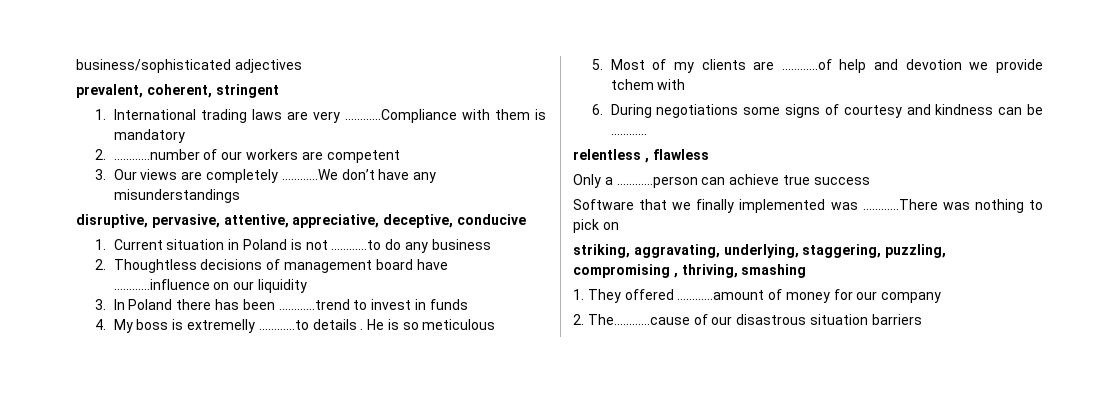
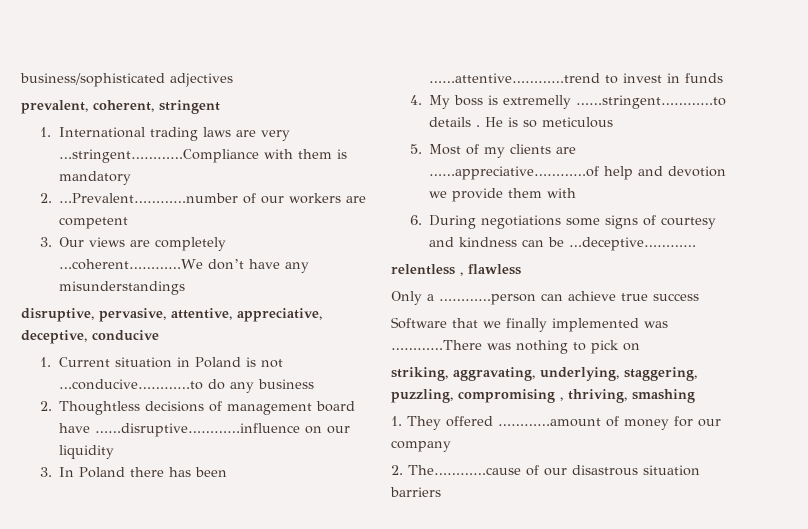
- 1. International trading laws are very …………Compliance with them is mandatory
+ 1. International trading laws are very …stringent…………Compliance with them is mandatory
- 2. …………number of our workers are competent
+ 2. …Prevalent…………number of our workers are competent
- 3. Our views are completely …………We don’t have any misunderstandings
+ 3. Our views are completely …coherent…………We don’t have any misunderstandings
- 1. Current situation in Poland is not …………to do any business
+ 1. Current situation in Poland is not …conducive…………to do any business
- 2. Thoughtless decisions of management board have …………influence on our liquidity
+ 2. Thoughtless decisions of management board have ……disruptive…………influence on our liquidity
- 3. In Poland there has been …………trend to invest in funds
+ 3. In Poland there has been ……attentive…………trend to invest in funds
- 4. My boss is extremelly …………to details .
+ 4. My boss is extremelly ……stringent…………to details .
- 5. Most of my clients are …………of help and devotion we provide tchem with
+ 5. Most of my clients are ……appreciative…………of help and devotion we provide them with
- 6. During negotiations some signs of courtesy and kindness can be …………
+ 6. During negotiations some signs of courtesy and kindness can be …deceptive…………

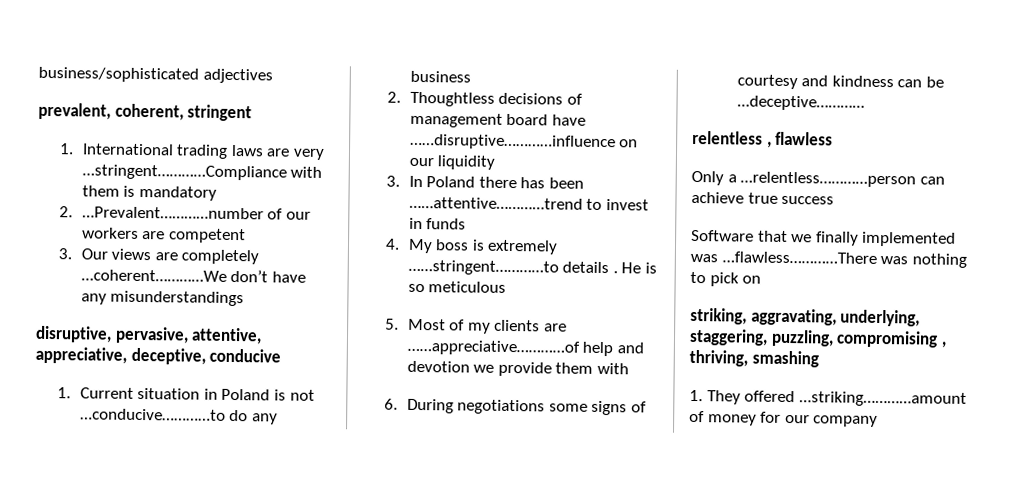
- 4. My boss is extremelly ……stringent…………to details .
+ 4. My boss is extremely ……stringent…………to details .
- Only a …………person can achieve true success
+ Only a …relentless…………person can achieve true success
- Software that we finally implemented was …………There was nothing to pick on
+ Software that we finally implemented was …flawless…………There was nothing to pick on
- 1. They offered …………amount of money for our company
+ 1. They offered …striking…………amount of money for our company
- 2. The…………cause of our disastrous situation barriers

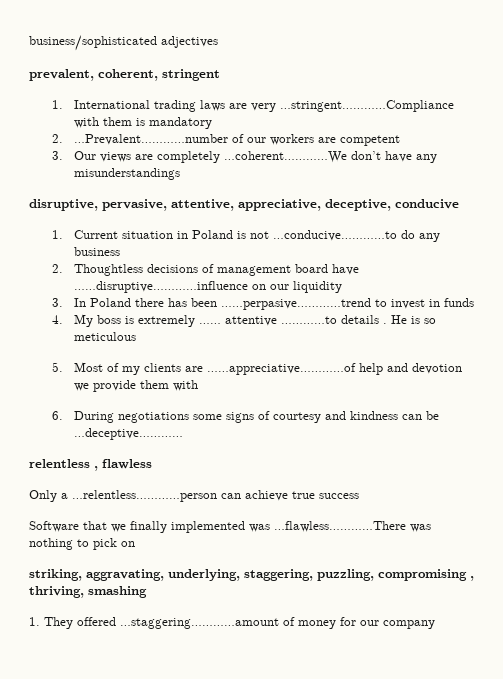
- 3. In Poland there has been ……attentive…………trend to invest in funds
+ 3. In Poland there has been ……perpasive…………trend to invest in funds
- 4. My boss is extremely ……stringent…………to details .
+ 4. My boss is extremely …… attentive …………to details .
- 1. They offered …striking…………amount of money for our company
+ 1. They offered …staggering…………amount of money for our company

